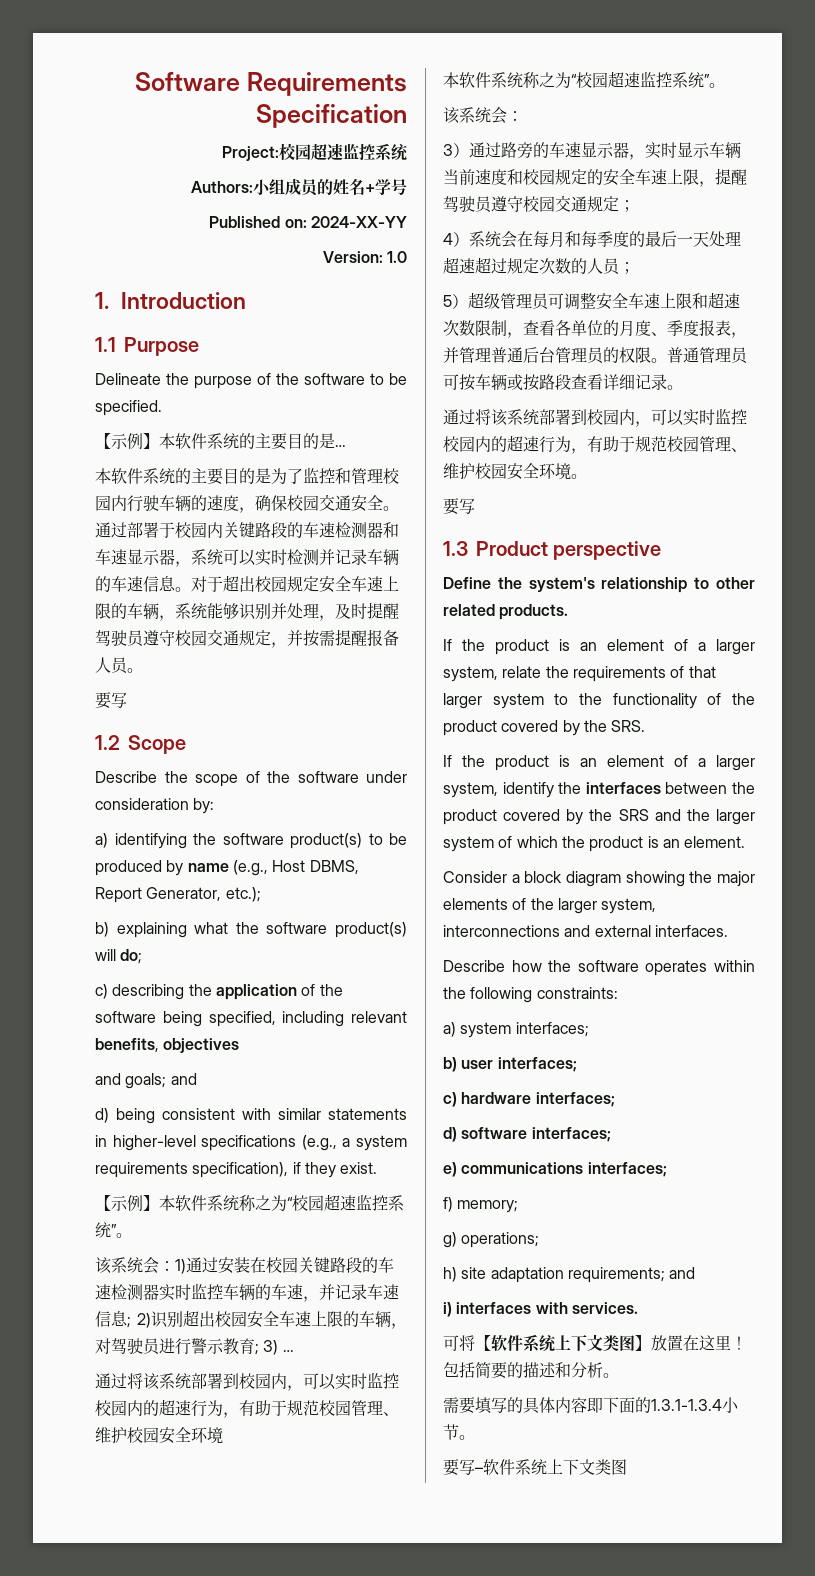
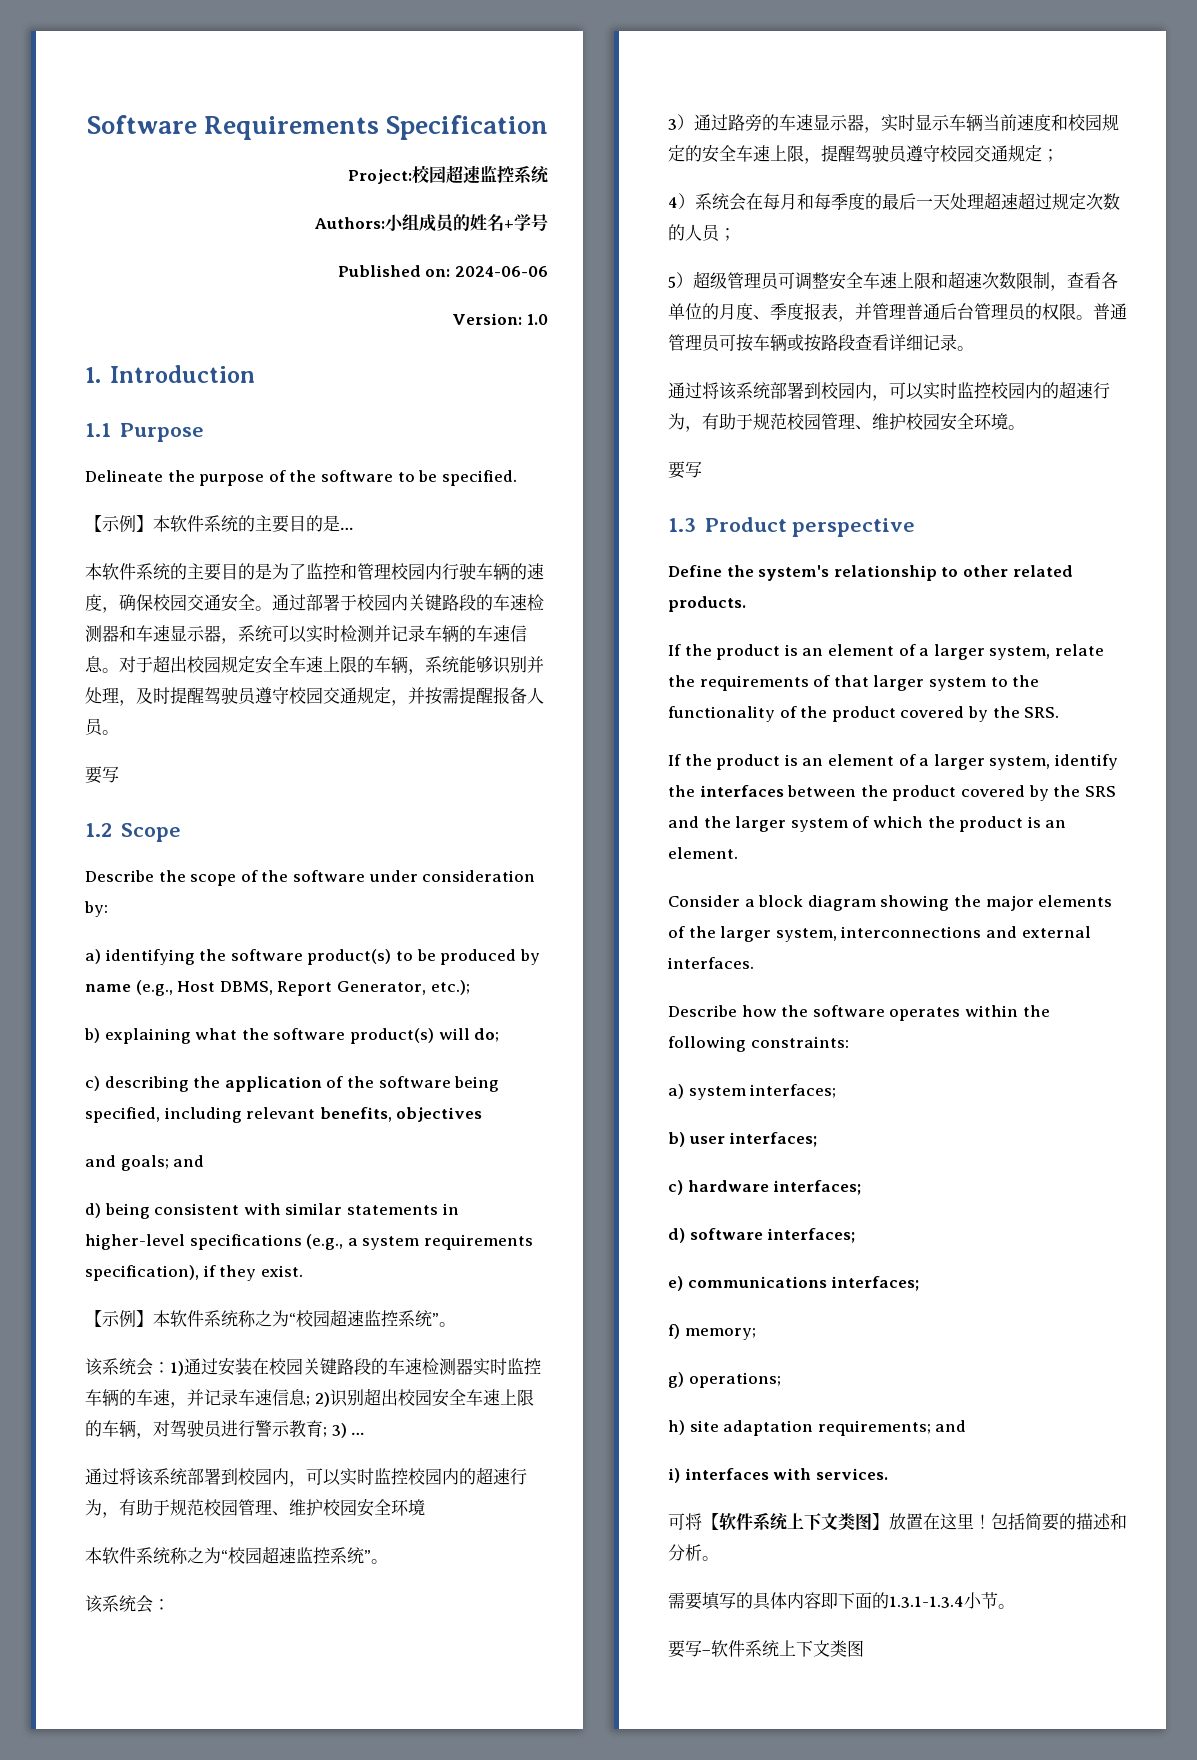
- Published on: 2024-XX-YY
+ Published on: 2024-06-06

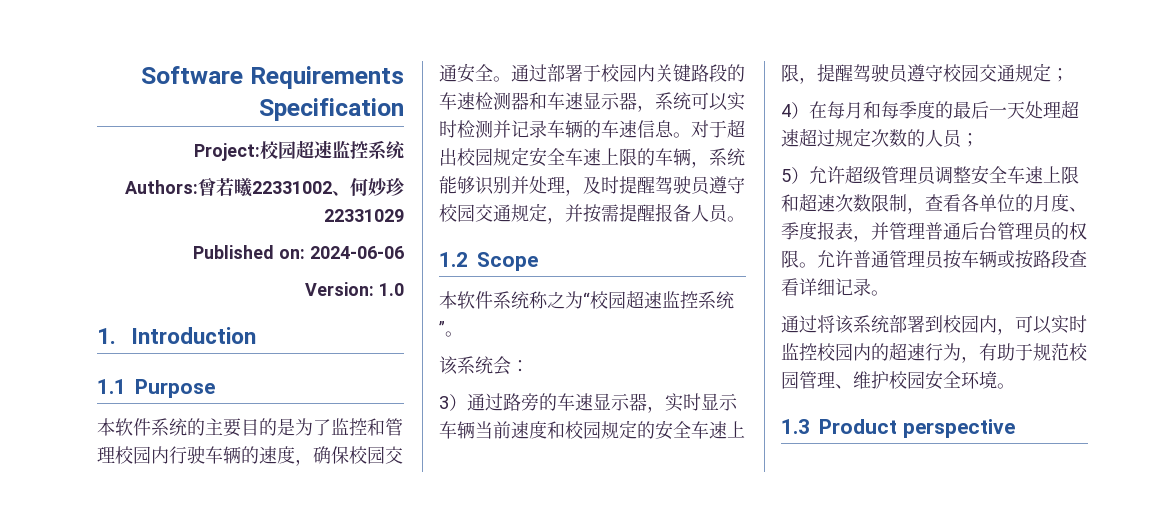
- Authors:小组成员的姓名+学号
+ Authors:曾若曦22331002、何妙珍22331029
- Delineate the purpose of the software to be specified.
- 【示例】本软件系统的主要目的是…
  对于超出校园规定安全车速上限的车辆，系统能够识别并处理，及时提醒驾驶员遵守校园交通规定，并按需提醒报备人员。
- 要写
- Describe the scope of the software under consideration by:
- a) identifying the software product(s) to be produced by name (e.g., Host DBMS, Report Generator, etc.);
- b) explaining what the software product(s) will do;
- c) describing the application of the software being specified, including relevant benefits, objectives
- and goals; and
- d) being consistent with similar statements in higher-level specifications (e.g., a system requirements specification), if they exist.
- 【示例】本软件系统称之为“校园超速监控系统”。
- 该系统会：1)通过安装在校园关键路段的车速检测器实时监控车辆的车速，并记录车速信息; 2)识别超出校园安全车速上限的车辆，对驾驶员进行警示教育; 3) …
- 通过将该系统部署到校园内，可以实时监控校园内的超速行为，有助于规范校园管理、维护校园安全环境
- 4）系统会在每月和每季度的最后一天处理超速超过规定次数的人员；
+ 4）在每月和每季度的最后一天处理超速超过规定次数的人员；
- 5）超级管理员可调整安全车速上限和超速次数限制，查看各单位的月度、季度报表，并管理普通后台管理员的权限。
+ 5）允许超级管理员调整安全车速上限和超速次数限制，查看各单位的月度、季度报表，并管理普通后台管理员的权限。
- 普通管理员可按车辆或按路段查看详细记录。
+ 允许普通管理员按车辆或按路段查看详细记录。
  通过将该系统部署到校园内，可以实时监控校园内的超速行为，有助于规范校园管理、维护校园安全环境。
- 要写
- Define the system's relationship to other related products.
- If the product is an element of a larger system, relate the requirements of that larger system to the functionality of the product covered by the SRS.
- If the product is an element of a larger system, identify the interfaces between the product covered by the SRS and the larger system of which the product is an element.
- Consider a block diagram showing the major elements of the larger system, interconnections and external interfaces.
- Describe how the software operates within the following constraints:
- a) system interfaces;
- b) user interfaces;
- c) hardware interfaces;
- d) software interfaces;
- e) communications interfaces;
- f) memory;
- g) operations;
- h) site adaptation requirements; and
- i) interfaces with services.
- 可将【软件系统上下文类图】放置在这里！包括简要的描述和分析。
- 需要填写的具体内容即下面的1.3.1-1.3.4小节。
- 要写–软件系统上下文类图

